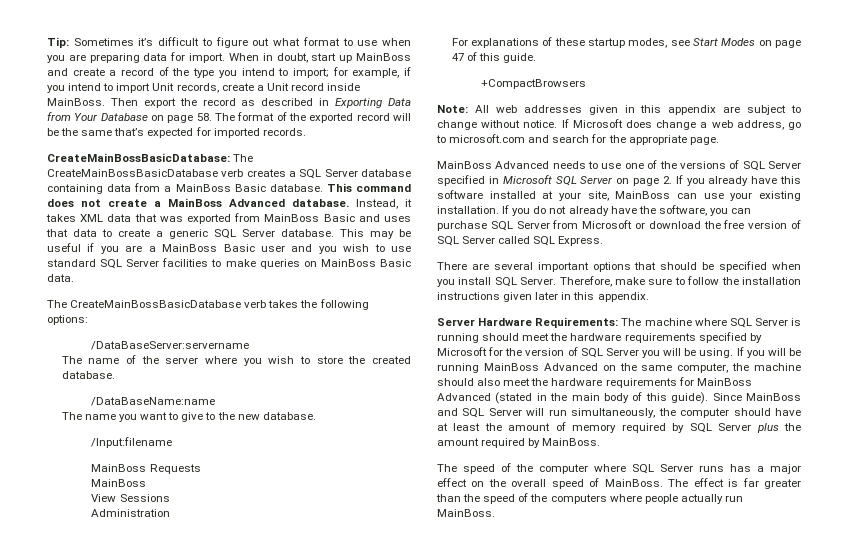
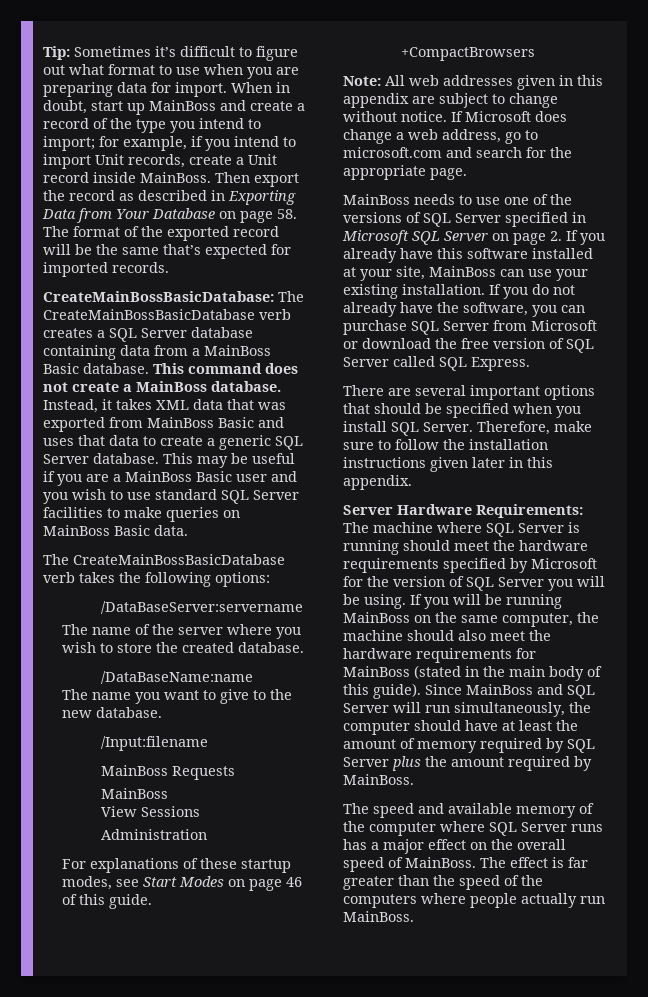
- This command does not create a MainBoss Advanced database.
+ This command does not create a MainBoss database.
- For explanations of these startup modes, see Start Modes on page 47 of this guide.
+ For explanations of these startup modes, see Start Modes on page 46 of this guide.
- MainBoss Advanced needs to use one of the versions of SQL Server specified in Microsoft SQL Server on page 2. If you already have this software installed at your site, MainBoss can use your existing installation.
+ MainBoss needs to use one of the versions of SQL Server specified in Microsoft SQL Server on page 2. If you already have this software installed at your site, MainBoss can use your existing installation.
- If you will be running MainBoss Advanced on the same computer, the machine should also meet the hardware requirements for MainBoss Advanced (stated in the main body of this guide).
+ If you will be running MainBoss on the same computer, the machine should also meet the hardware requirements for MainBoss (stated in the main body of this guide).
- The speed of the computer where SQL Server runs has a major effect on the overall speed of MainBoss.
+ The speed and available memory of the computer where SQL Server runs has a major effect on the overall speed of MainBoss.

